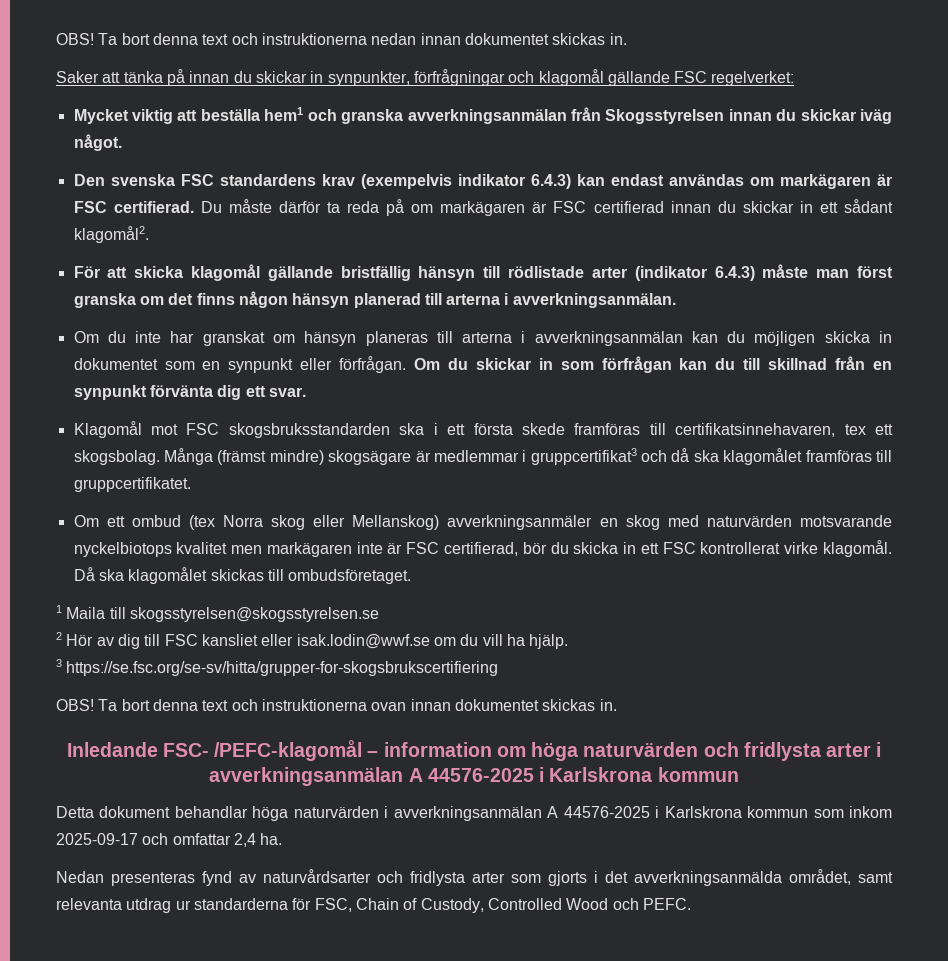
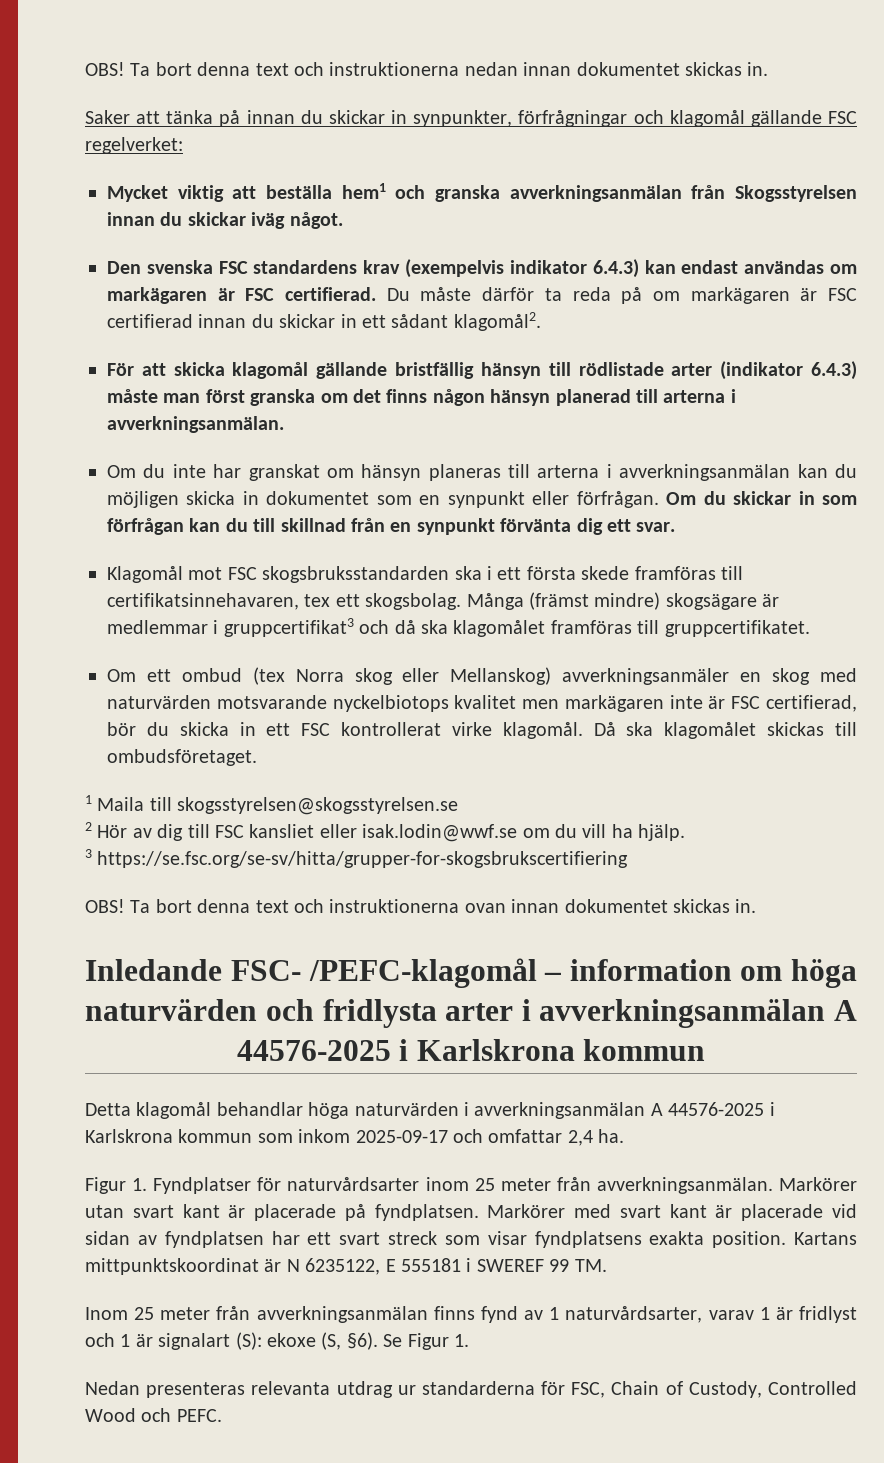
- Detta dokument behandlar höga naturvärden i avverkningsanmälan A 44576-2025 i Karlskrona kommun som inkom 2025-09-17 och omfattar 2,4 ha.
+ Detta klagomål behandlar höga naturvärden i avverkningsanmälan A 44576-2025 i Karlskrona kommun som inkom 2025-09-17 och omfattar 2,4 ha.
- Nedan presenteras fynd av naturvårdsarter och fridlysta arter som gjorts i det avverkningsanmälda området, samt relevanta utdrag ur standarderna för FSC, Chain of Custody, Controlled Wood och PEFC.
+ Figur 1. Fyndplatser för naturvårdsarter inom 25 meter från avverkningsanmälan. Markörer utan svart kant är placerade på fyndplatsen. Markörer med svart kant är placerade vid sidan av fyndplatsen har ett svart streck som visar fyndplatsens exakta position. Kartans mittpunktskoordinat är N 6235122, E 555181 i SWEREF 99 TM.
+ Inom 25 meter från avverkningsanmälan finns fynd av 1 naturvårdsarter, varav 1 är fridlyst och 1 är signalart (S): ekoxe (S, §6). Se Figur 1.
+ Nedan presenteras relevanta utdrag ur standarderna för FSC, Chain of Custody, Controlled Wood och PEFC.

